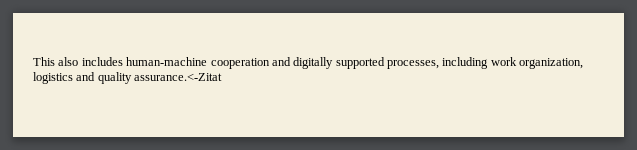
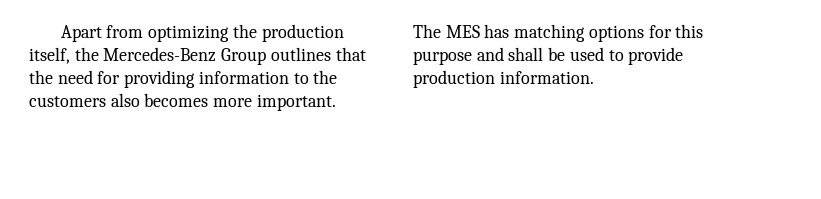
- This also includes human-machine cooperation and digitally supported processes, including work organization, logistics and quality assurance.<-Zitat
+ Apart from optimizing the production itself, the Mercedes-Benz Group outlines that the need for providing information to the customers also becomes more important. The MES has matching options for this purpose and shall be used to provide production information.

